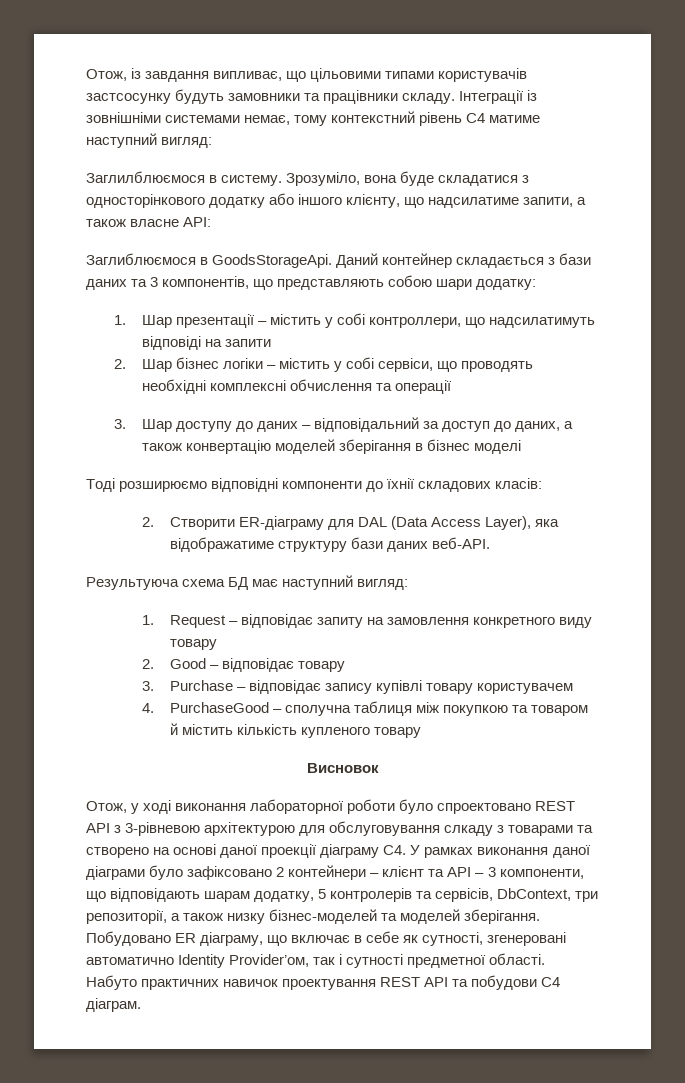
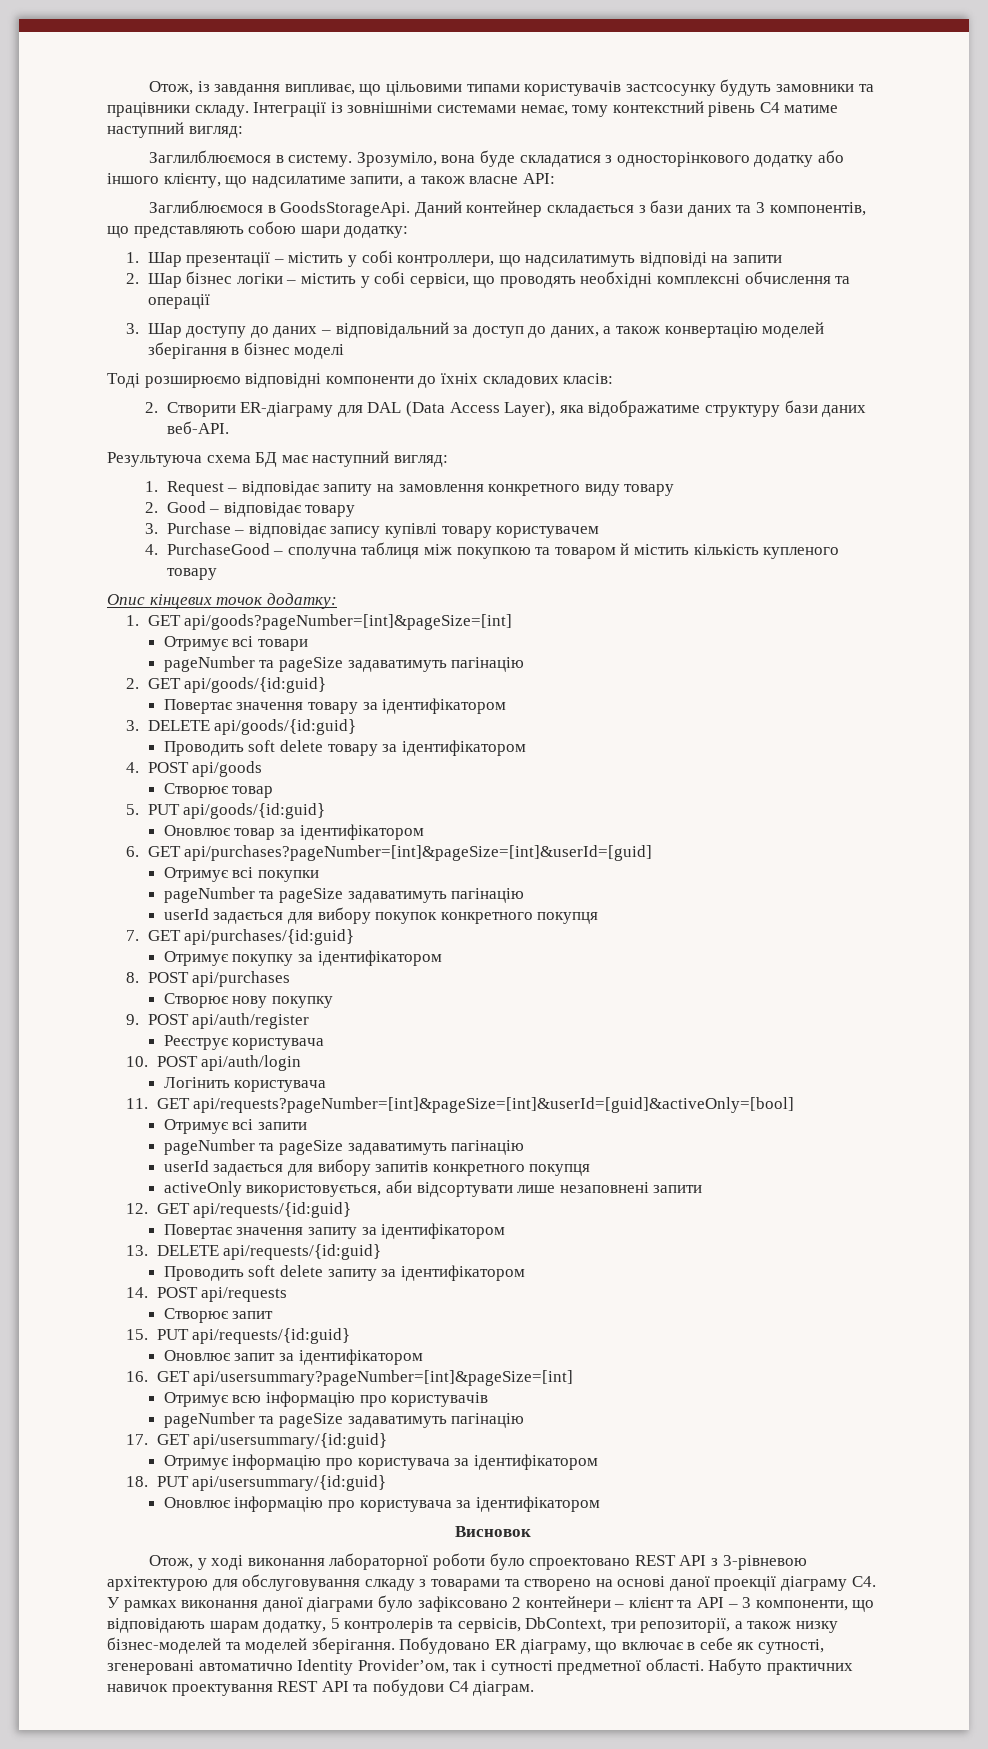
- Тоді розширюємо відповідні компоненти до їхнії складових класів:
+ Тоді розширюємо відповідні компоненти до їхніх складових класів:
+ Опис кінцевих точок додатку:
+ 1. GET api/goods?pageNumber=[int]&pageSize=[int]
+ Отримує всі товари
+ pageNumber та pageSize задаватимуть пагінацію
+ 2. GET api/goods/{id:guid}
+ Повертає значення товару за ідентифікатором
+ 3. DELETE api/goods/{id:guid}
+ Проводить soft delete товару за ідентифікатором
+ 4. POST api/goods
+ Створює товар
+ 5. PUT api/goods/{id:guid}
+ Оновлює товар за ідентифікатором
+ 6. GET api/purchases?pageNumber=[int]&pageSize=[int]&userId=[guid]
+ Отримує всі покупки
+ pageNumber та pageSize задаватимуть пагінацію
+ userId задається для вибору покупок конкретного покупця
+ 7. GET api/purchases/{id:guid}
+ Отримує покупку за ідентифікатором
+ 8. POST api/purchases
+ Створює нову покупку
+ 9. POST api/auth/register
+ Реєструє користувача
+ 10. POST api/auth/login
+ Логінить користувача
+ 11. GET api/requests?pageNumber=[int]&pageSize=[int]&userId=[guid]&activeOnly=[bool]
+ Отримує всі запити
+ pageNumber та pageSize задаватимуть пагінацію
+ userId задається для вибору запитів конкретного покупця
+ activeOnly використовується, аби відсортувати лише незаповнені запити
+ 12. GET api/requests/{id:guid}
+ Повертає значення запиту за ідентифікатором
+ 13. DELETE api/requests/{id:guid}
+ Проводить soft delete запиту за ідентифікатором
+ 14. POST api/requests
+ Створює запит
+ 15. PUT api/requests/{id:guid}
+ Оновлює запит за ідентифікатором
+ 16. GET api/usersummary?pageNumber=[int]&pageSize=[int]
+ Отримує всю інформацію про користувачів
+ pageNumber та pageSize задаватимуть пагінацію
+ 17. GET api/usersummary/{id:guid}
+ Отримує інформацію про користувача за ідентифікатором
+ 18. PUT api/usersummary/{id:guid}
+ Оновлює інформацію про користувача за ідентифікатором

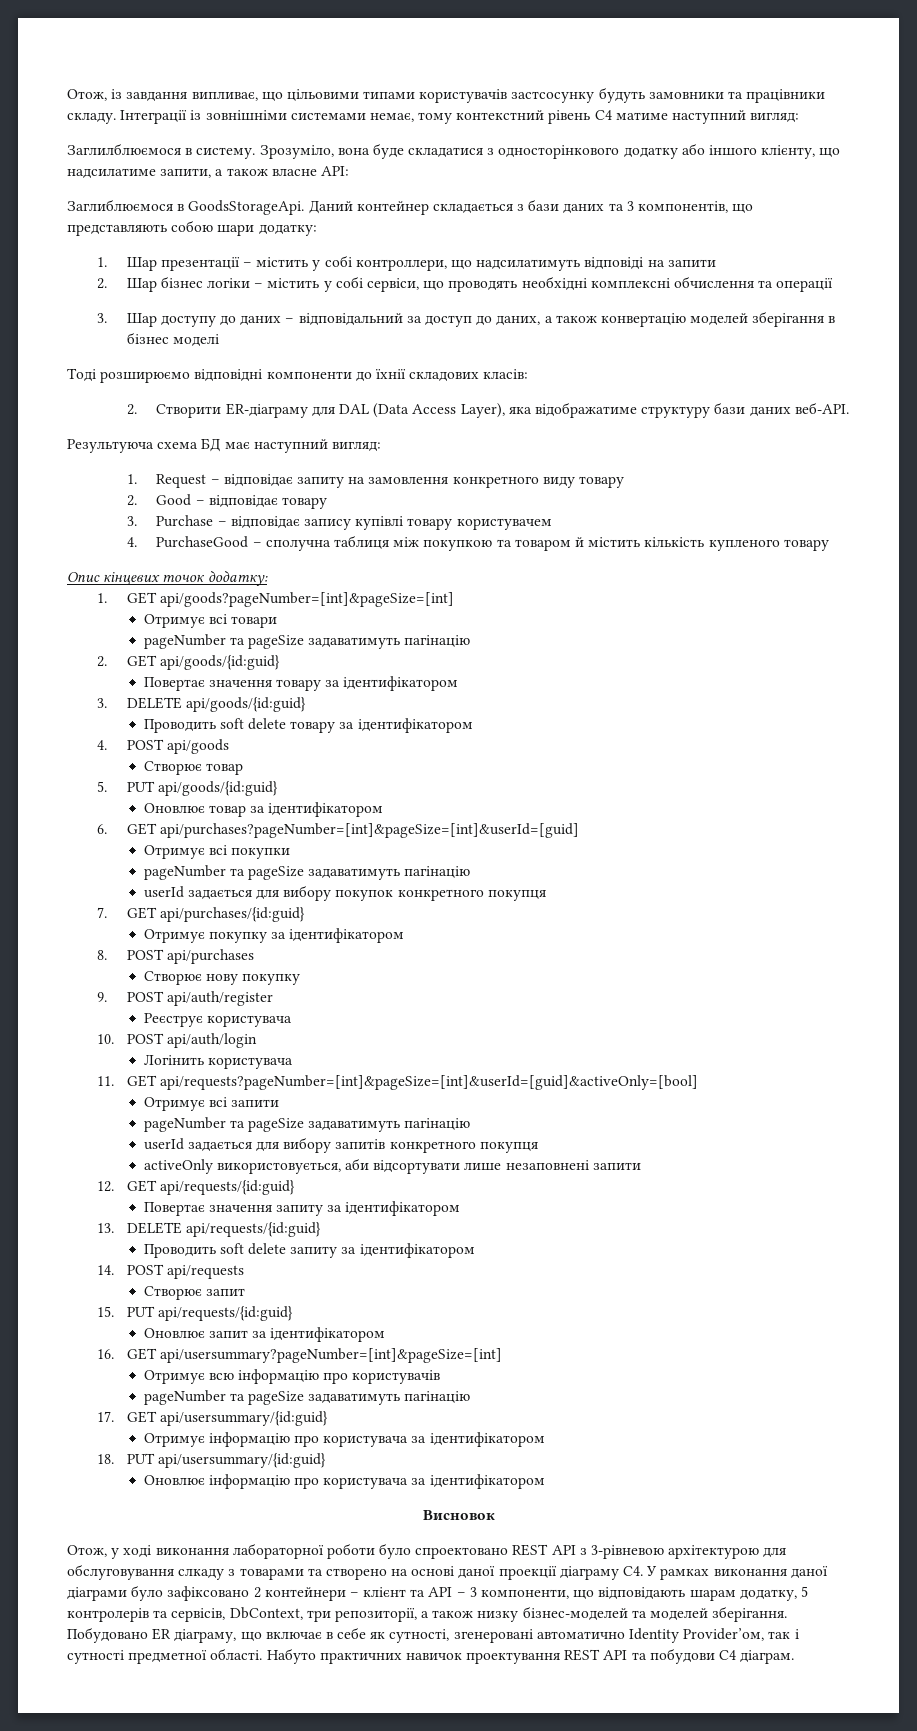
- Тоді розширюємо відповідні компоненти до їхніх складових класів:
+ Тоді розширюємо відповідні компоненти до їхнії складових класів:

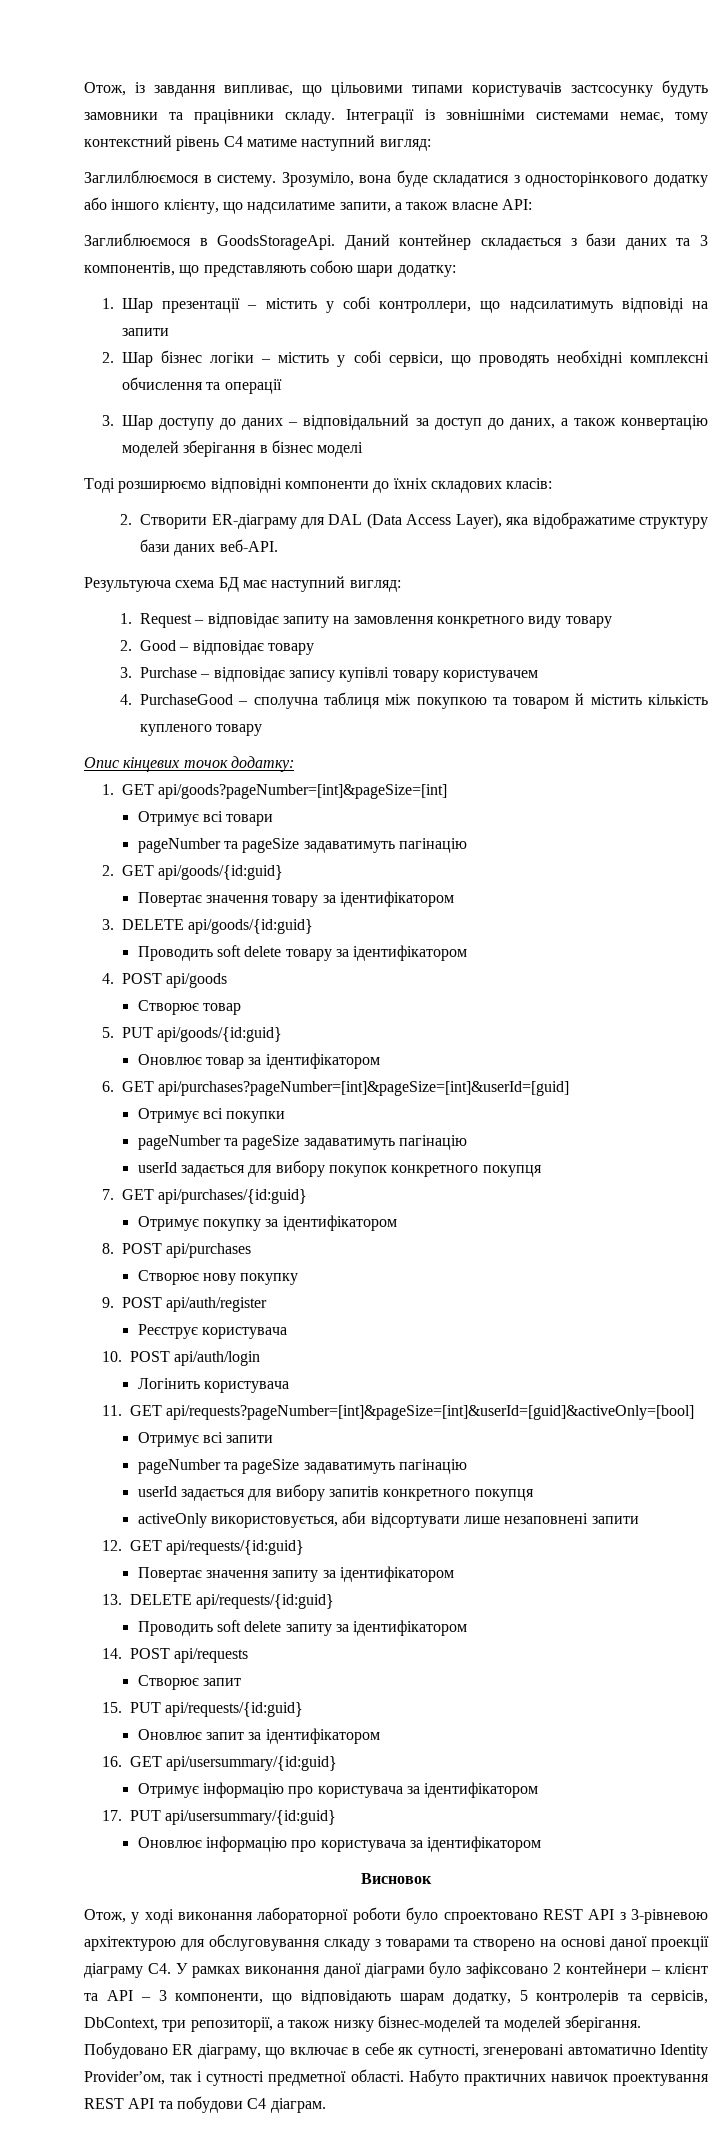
- Тоді розширюємо відповідні компоненти до їхнії складових класів:
+ Тоді розширюємо відповідні компоненти до їхніх складових класів:
- 16. GET api/usersummary?pageNumber=[int]&pageSize=[int]
- Отримує всю інформацію про користувачів
- pageNumber та pageSize задаватимуть пагінацію
- 17. GET api/usersummary/{id:guid}
+ 16. GET api/usersummary/{id:guid}
- 18. PUT api/usersummary/{id:guid}
+ 17. PUT api/usersummary/{id:guid}

